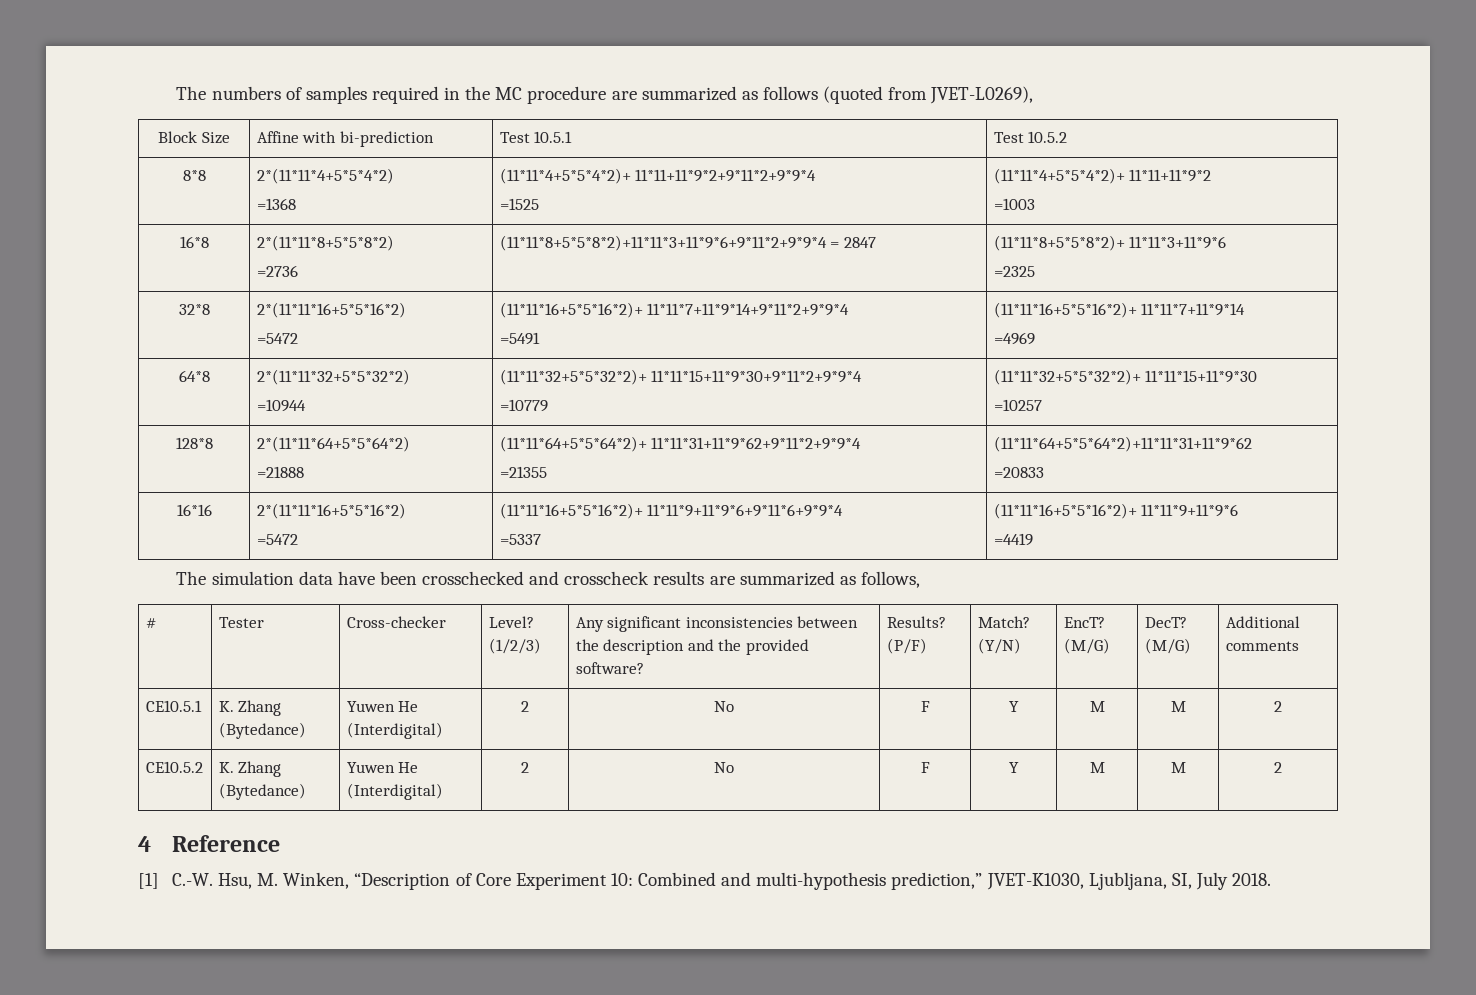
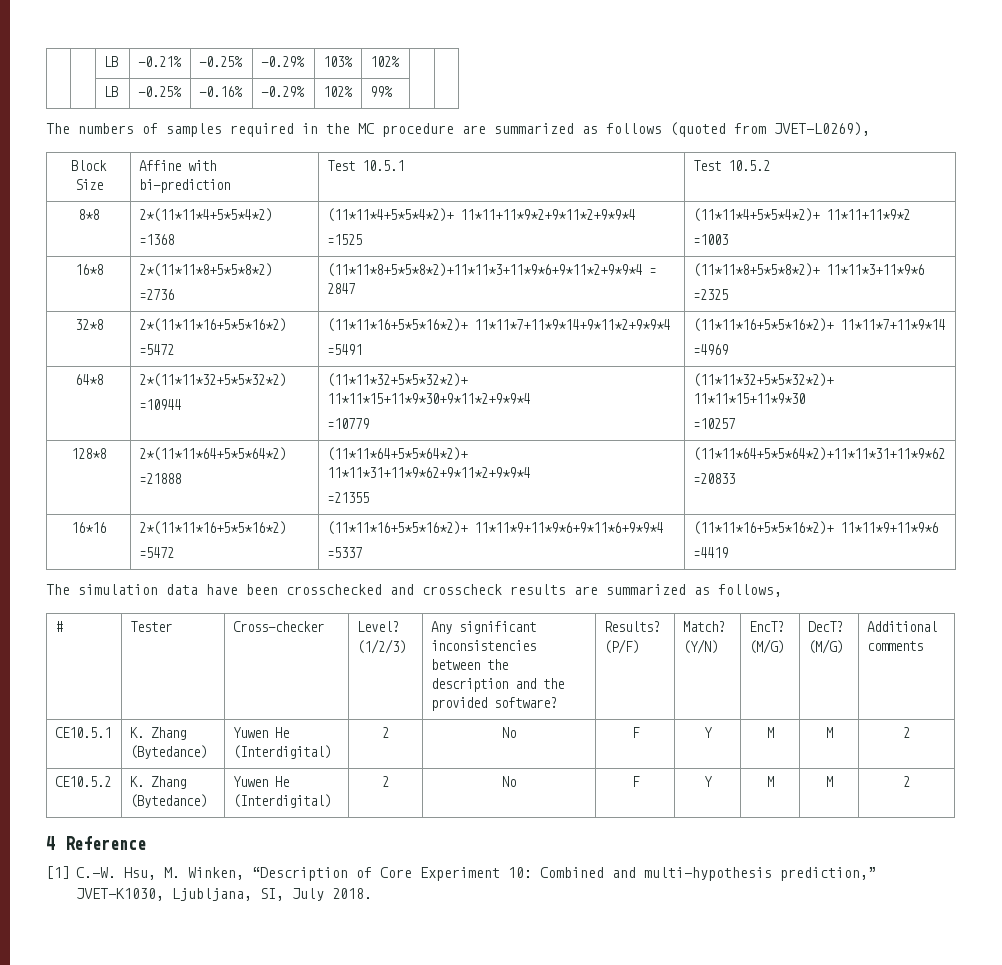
+ | | LB | -0.21% | -0.25% | -0.29% | 103% | 102% | |
+ | | LB | -0.25% | -0.16% | -0.29% | 102% | 99% | |

